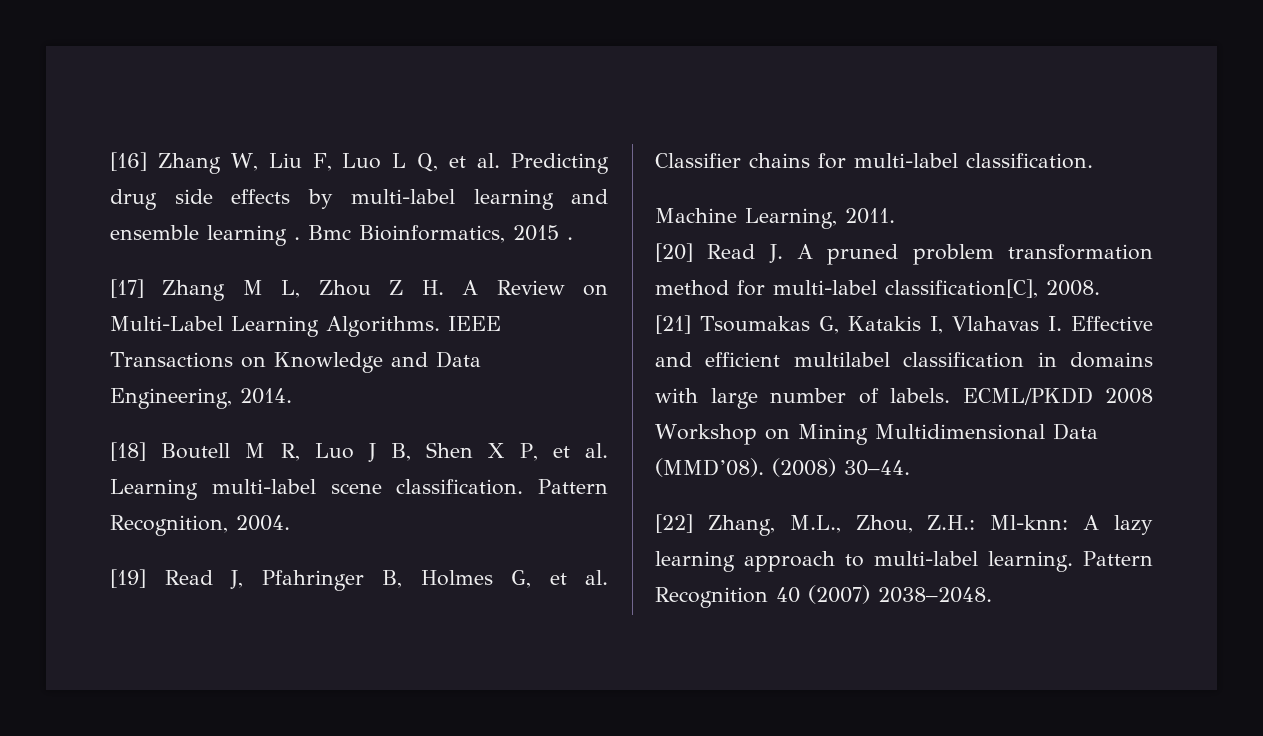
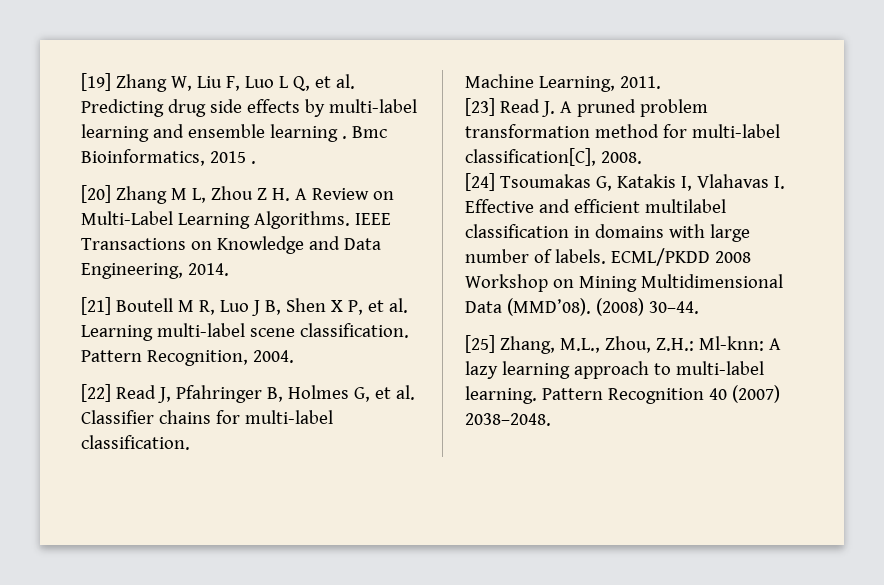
- [16] Zhang W, Liu F, Luo L Q, et al. Predicting drug side effects by multi-label learning and ensemble learning .
+ [19] Zhang W, Liu F, Luo L Q, et al. Predicting drug side effects by multi-label learning and ensemble learning .
- [17] Zhang M L, Zhou Z H. A Review on Multi-Label Learning Algorithms.
+ [20] Zhang M L, Zhou Z H. A Review on Multi-Label Learning Algorithms.
- [18] Boutell M R, Luo J B, Shen X P, et al. Learning multi-label scene classification.
+ [21] Boutell M R, Luo J B, Shen X P, et al. Learning multi-label scene classification.
- [19] Read J, Pfahringer B, Holmes G, et al. Classifier chains for multi-label classification.
+ [22] Read J, Pfahringer B, Holmes G, et al. Classifier chains for multi-label classification.
- [20] Read J. A pruned problem transformation method for multi-label classification[C], 2008.
+ [23] Read J. A pruned problem transformation method for multi-label classification[C], 2008.
- [21] Tsoumakas G, Katakis I, Vlahavas I. Effective and efficient multilabel classification in domains with large number of labels.
+ [24] Tsoumakas G, Katakis I, Vlahavas I. Effective and efficient multilabel classification in domains with large number of labels.
- [22] Zhang, M.L., Zhou, Z.H.: Ml-knn: A lazy learning approach to multi-label learning.
+ [25] Zhang, M.L., Zhou, Z.H.: Ml-knn: A lazy learning approach to multi-label learning.

